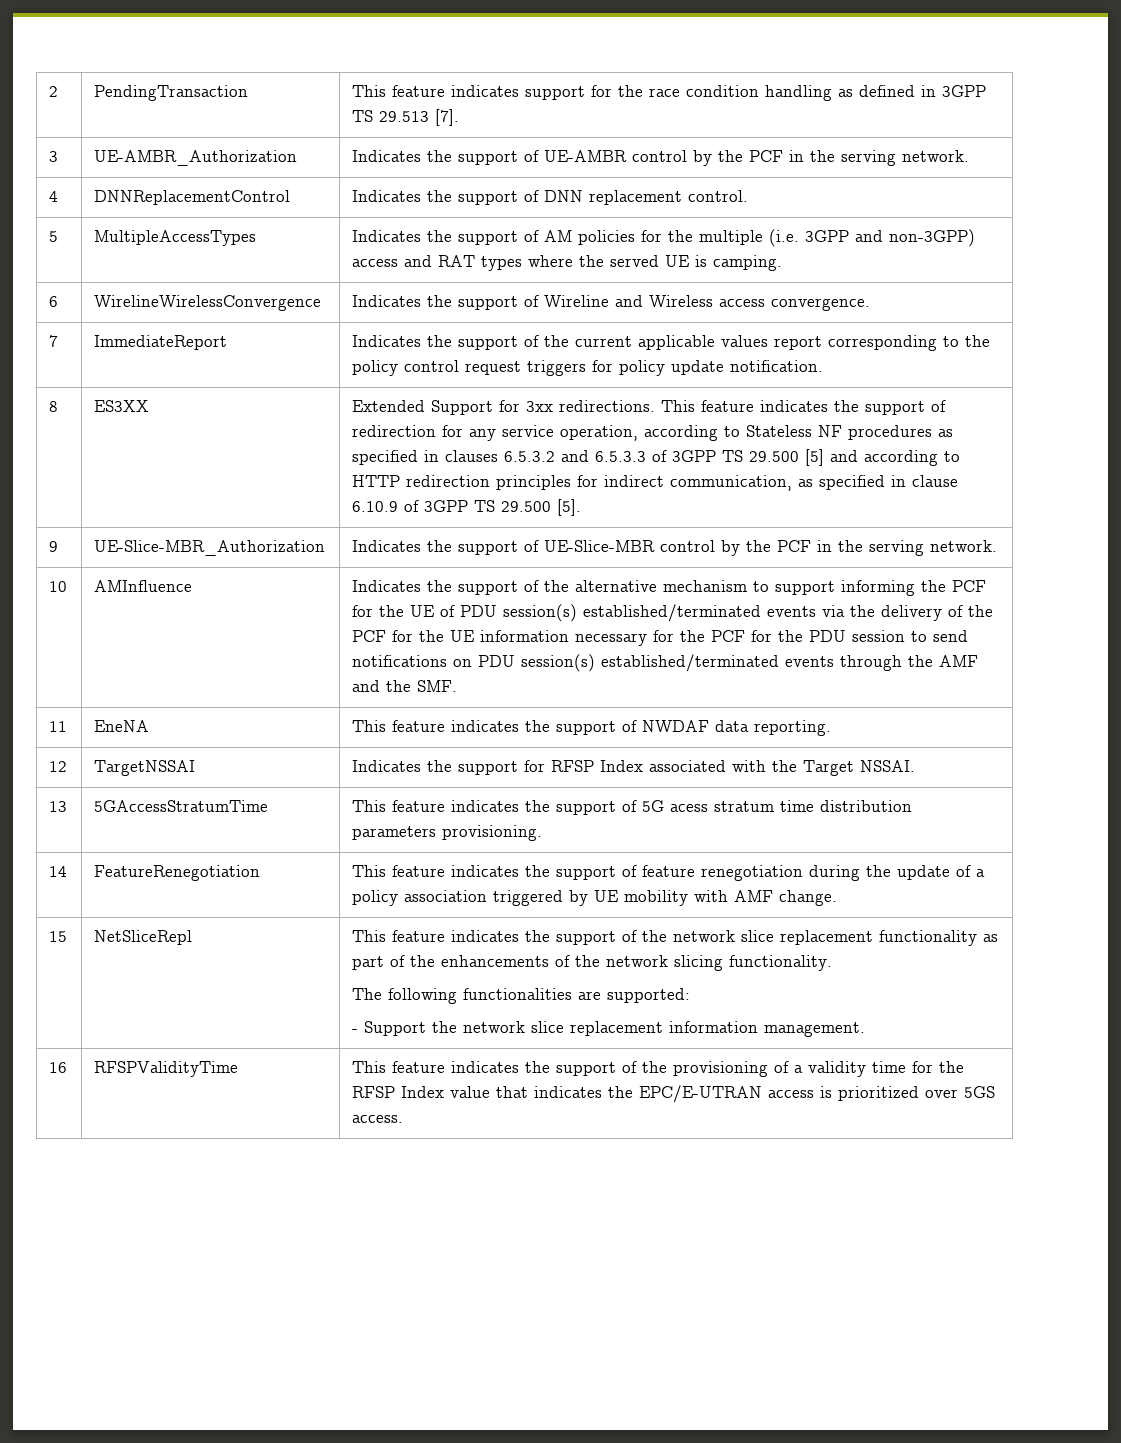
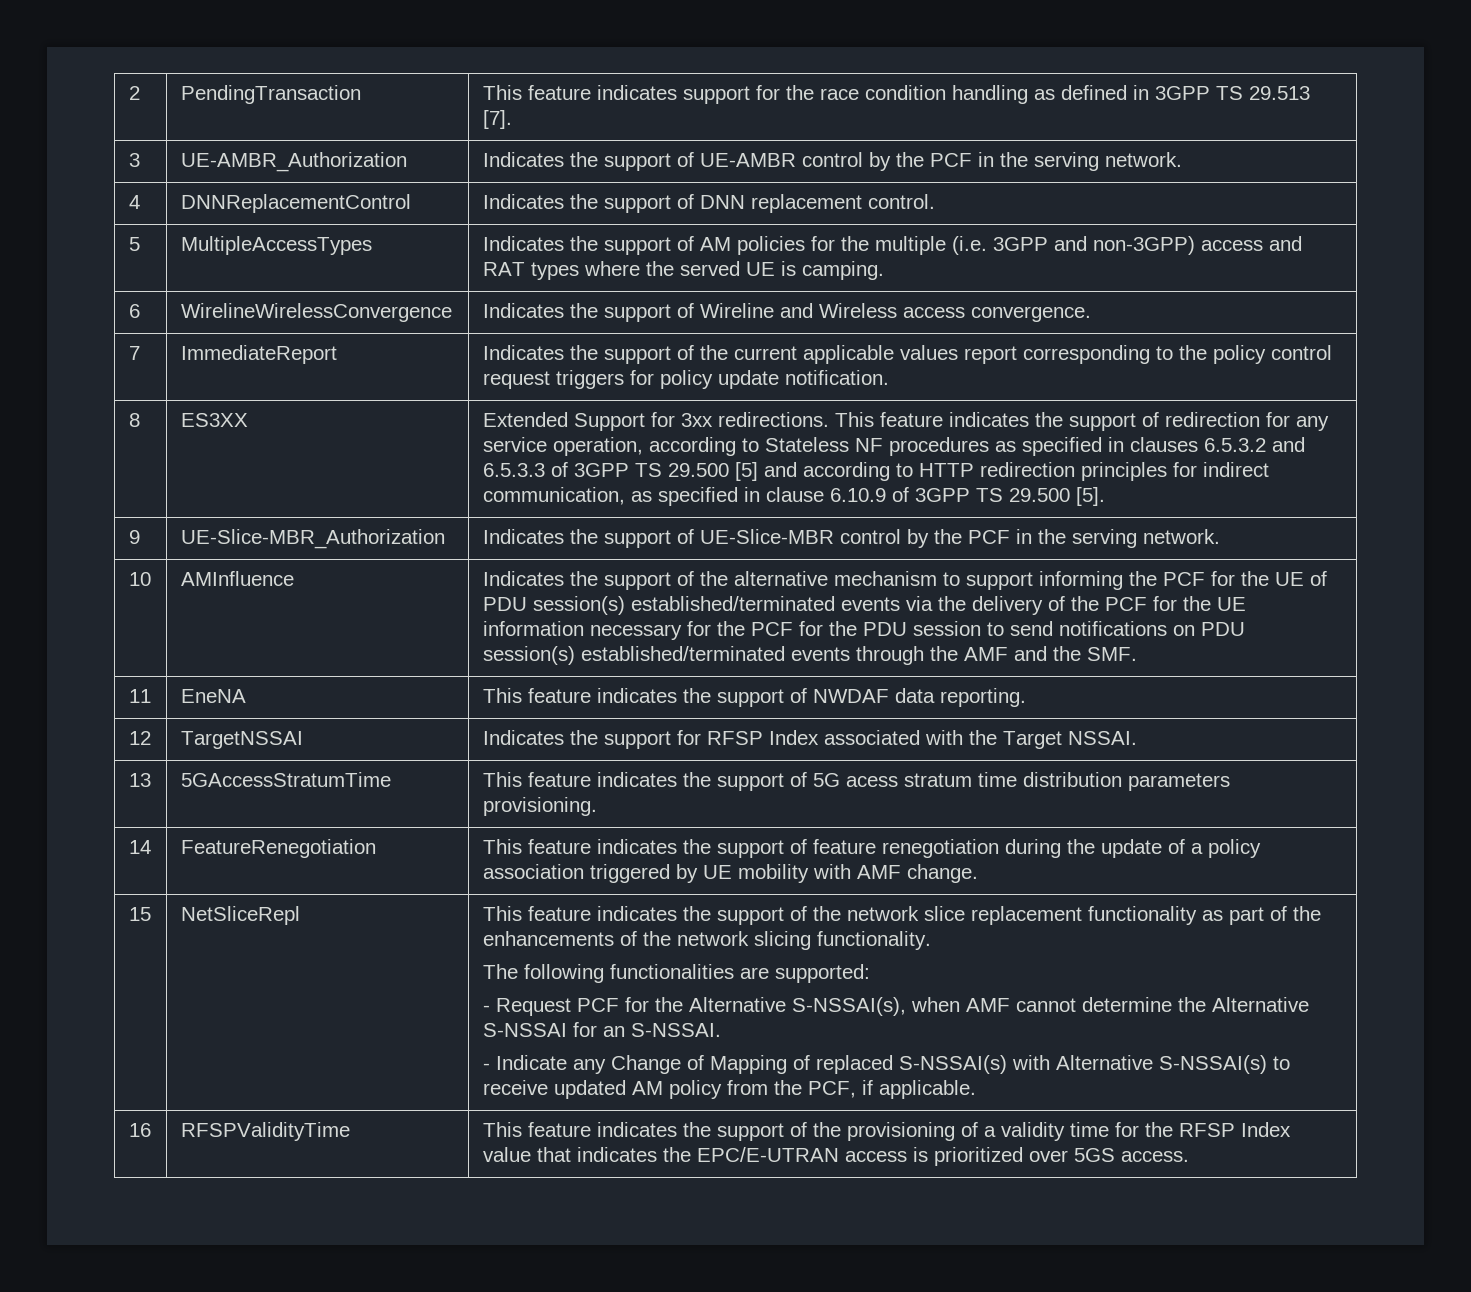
- - Support the network slice replacement information management.
+ - Request PCF for the Alternative S-NSSAI(s), when AMF cannot determine the Alternative S-NSSAI for an S-NSSAI.
+ - Indicate any Change of Mapping of replaced S-NSSAI(s) with Alternative S-NSSAI(s) to receive updated AM policy from the PCF, if applicable.

